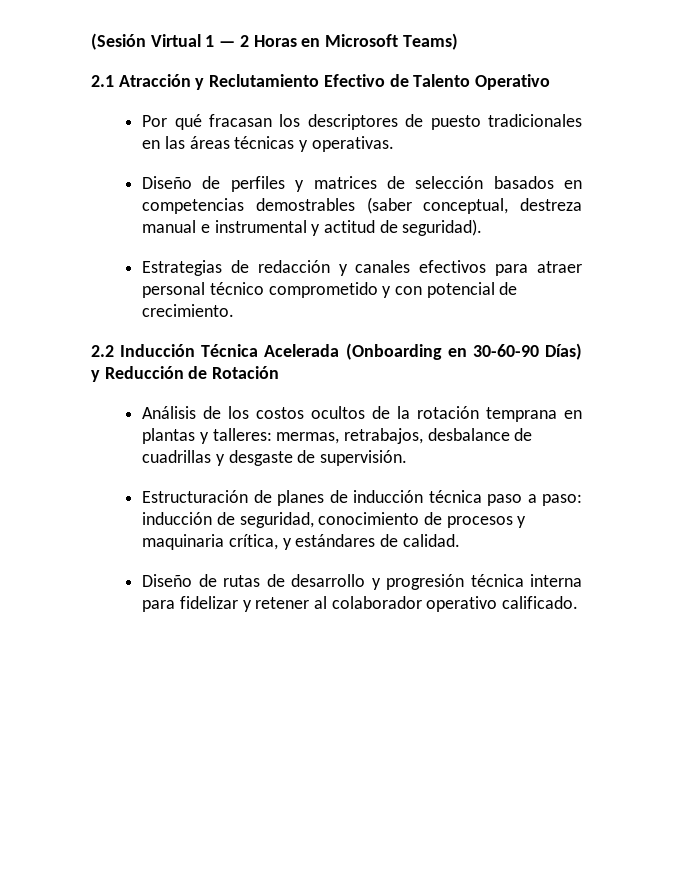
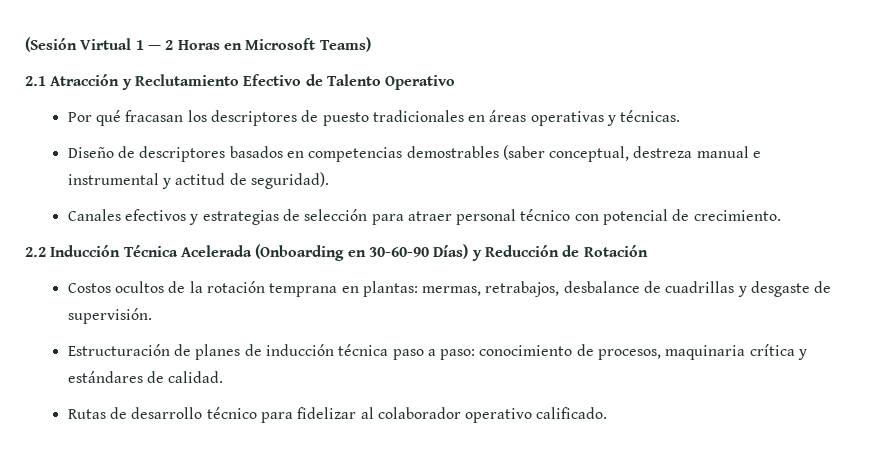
- Por qué fracasan los descriptores de puesto tradicionales en las áreas técnicas y operativas.
- Diseño de perfiles y matrices de selección basados en competencias demostrables (saber conceptual, destreza manual e instrumental y actitud de seguridad).
+ Por qué fracasan los descriptores de puesto tradicionales en áreas operativas y técnicas.
+ Diseño de descriptores basados en competencias demostrables (saber conceptual, destreza manual e instrumental y actitud de seguridad).
- Estrategias de redacción y canales efectivos para atraer personal técnico comprometido y con potencial de crecimiento.
+ Canales efectivos y estrategias de selección para atraer personal técnico con potencial de crecimiento.
- Análisis de los costos ocultos de la rotación temprana en plantas y talleres: mermas, retrabajos, desbalance de cuadrillas y desgaste de supervisión.
+ Costos ocultos de la rotación temprana en plantas: mermas, retrabajos, desbalance de cuadrillas y desgaste de supervisión.
- Estructuración de planes de inducción técnica paso a paso: inducción de seguridad, conocimiento de procesos y maquinaria crítica, y estándares de calidad.
- Diseño de rutas de desarrollo y progresión técnica interna para fidelizar y retener al colaborador operativo calificado.
+ Estructuración de planes de inducción técnica paso a paso: conocimiento de procesos, maquinaria crítica y estándares de calidad.
+ Rutas de desarrollo técnico para fidelizar al colaborador operativo calificado.

